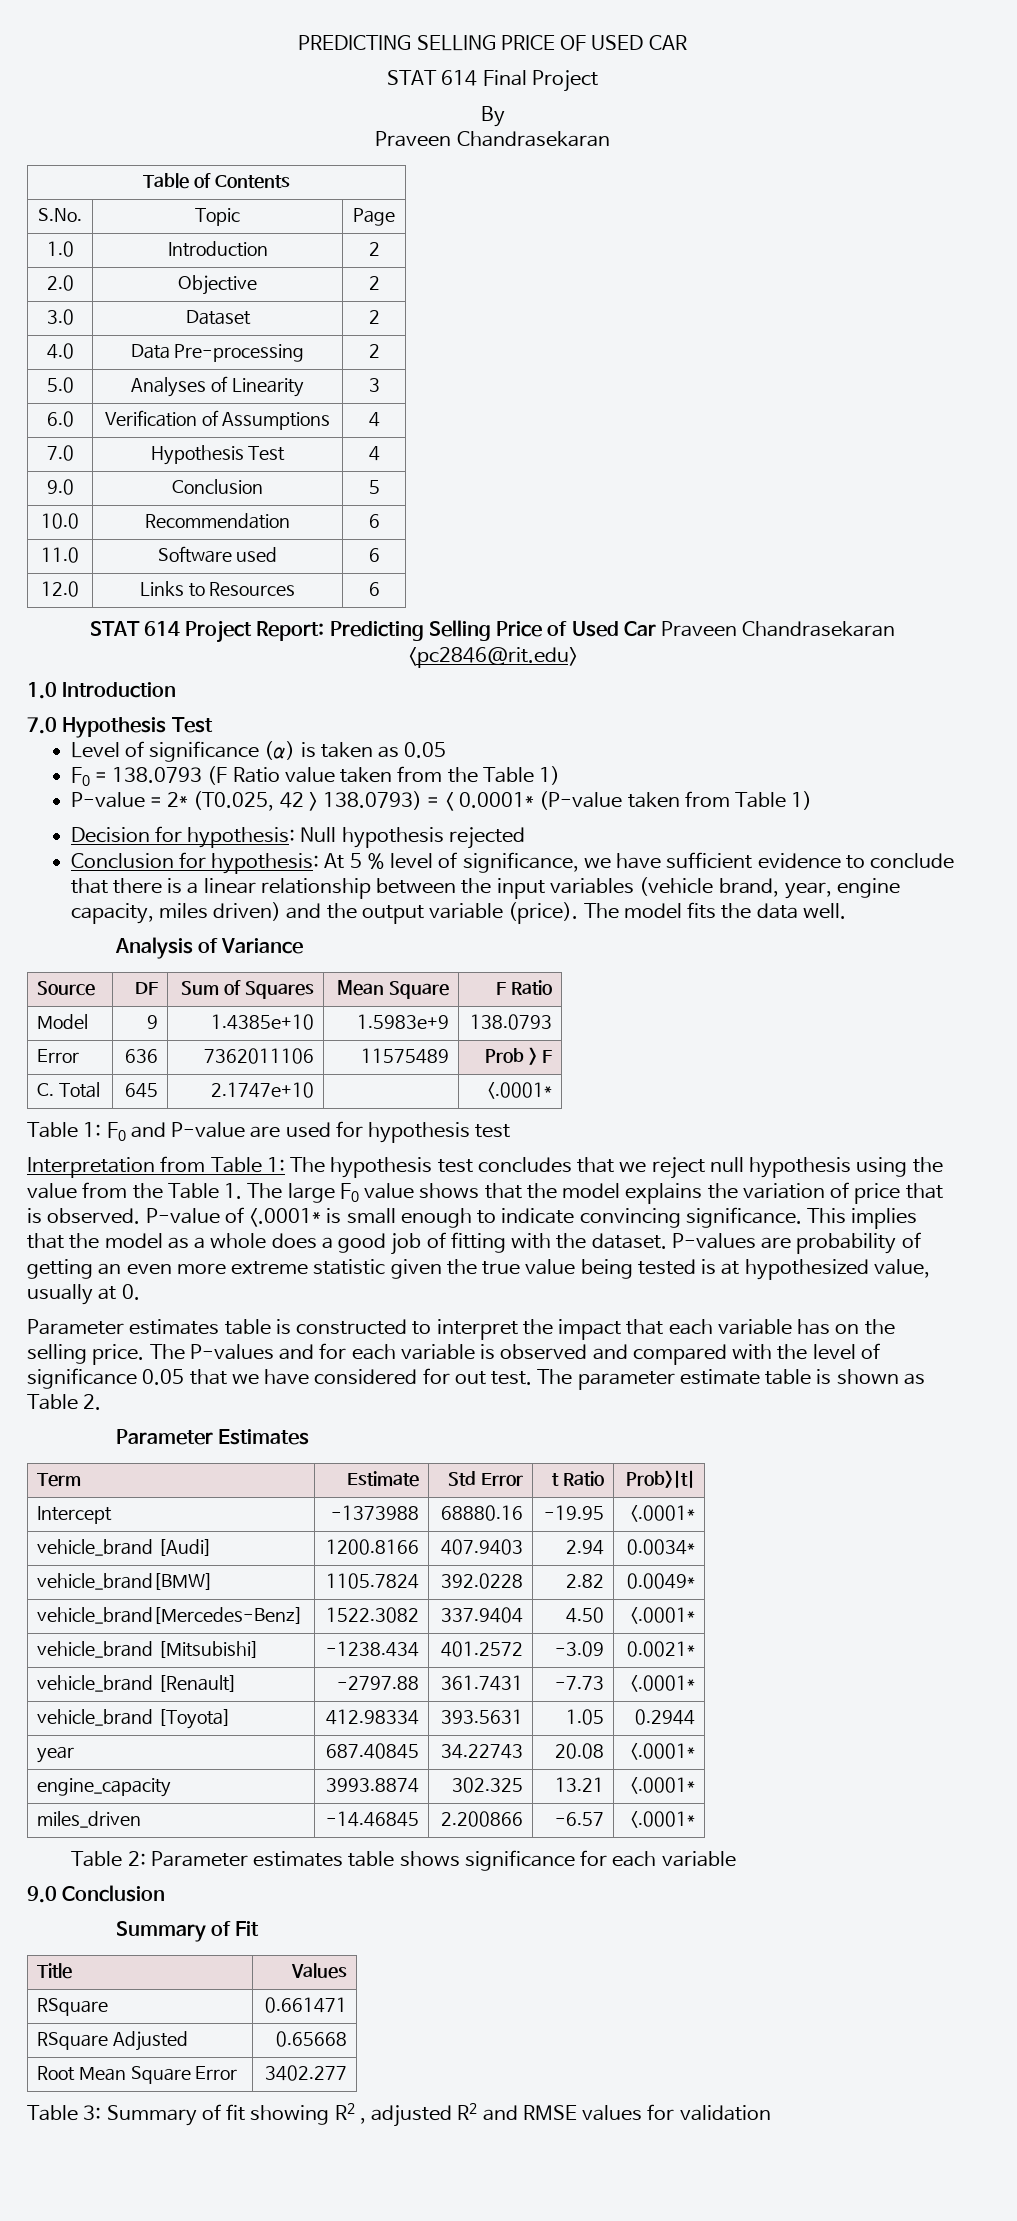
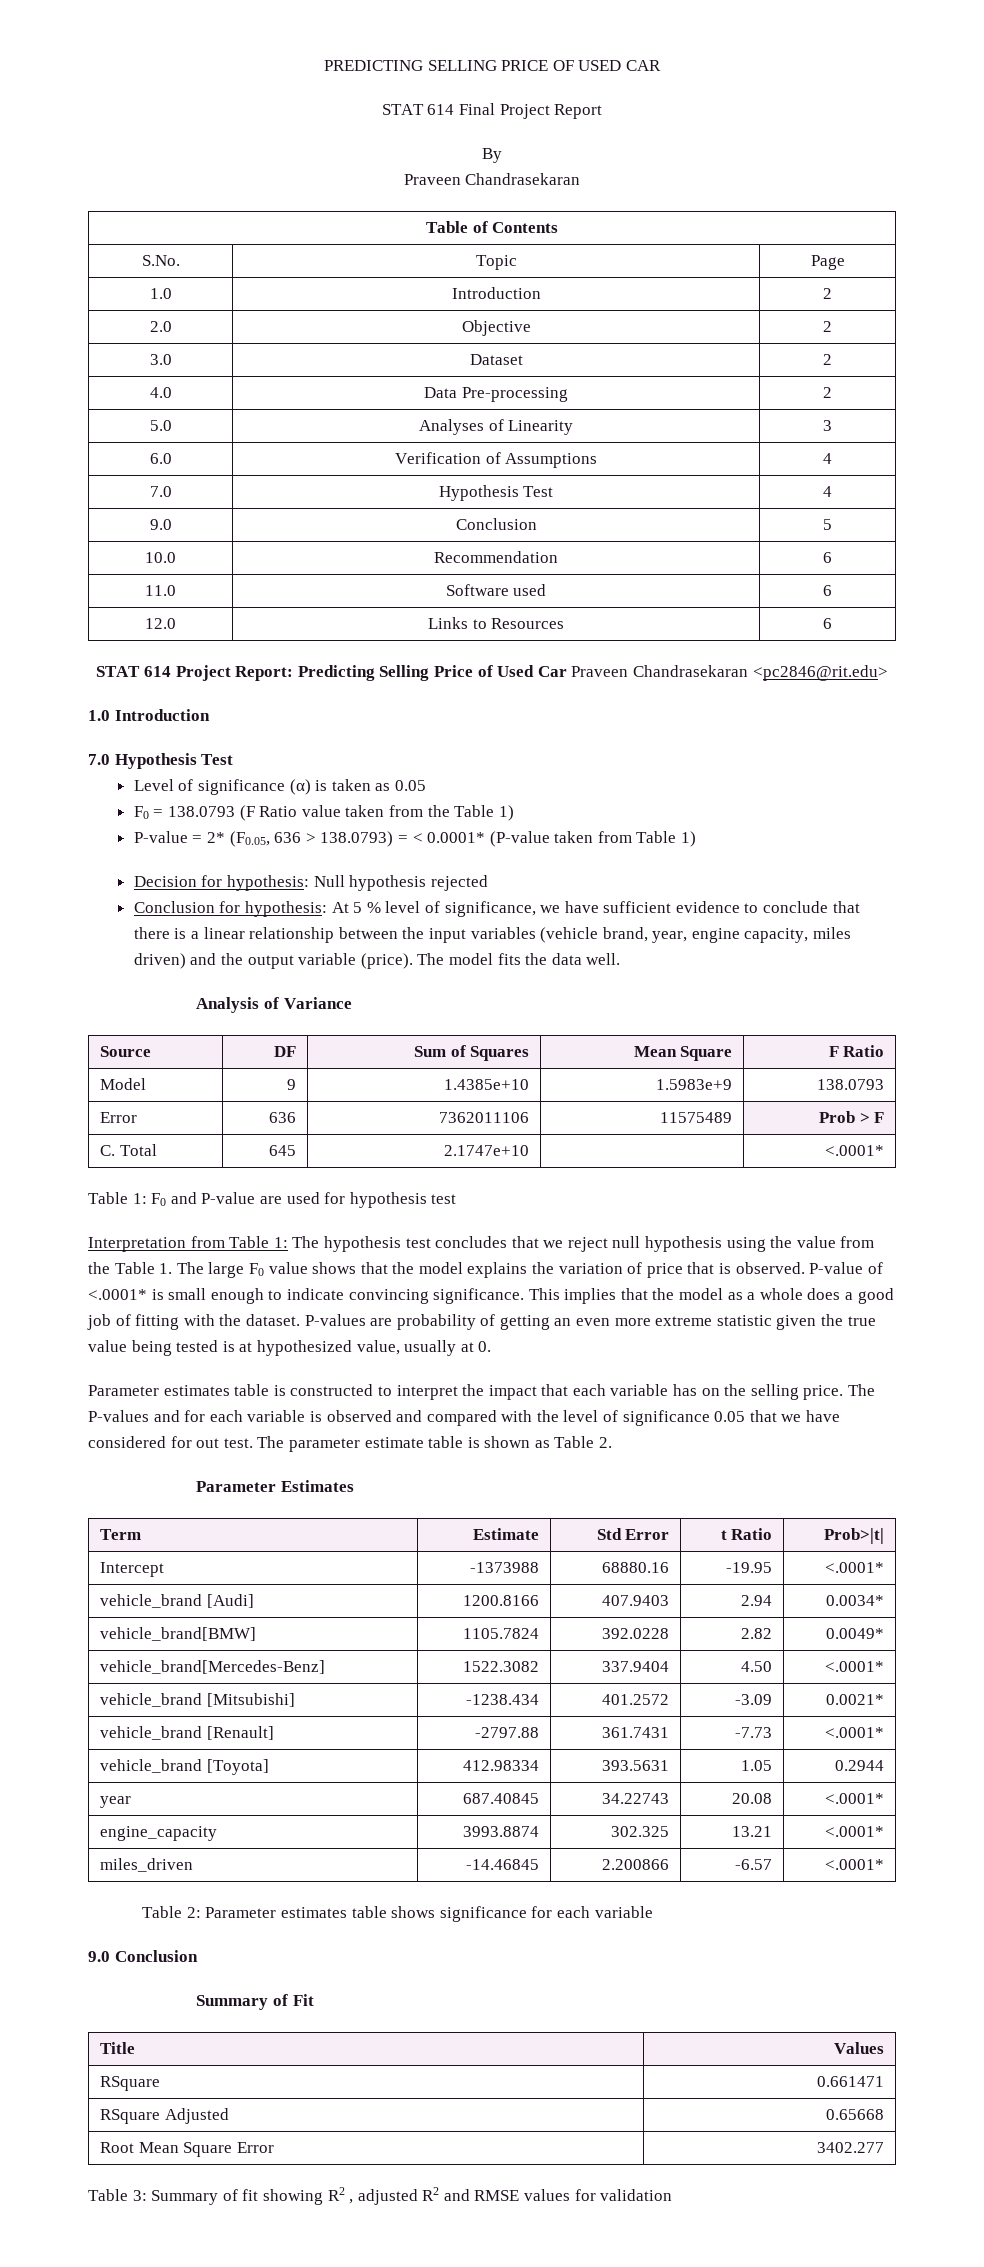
- STAT 614 Final Project
+ STAT 614 Final Project Report
- P-value = 2* (T0.025, 42 > 138.0793) = < 0.0001* (P-value taken from Table 1)
+ P-value = 2* (F0.05, 636 > 138.0793) = < 0.0001* (P-value taken from Table 1)

